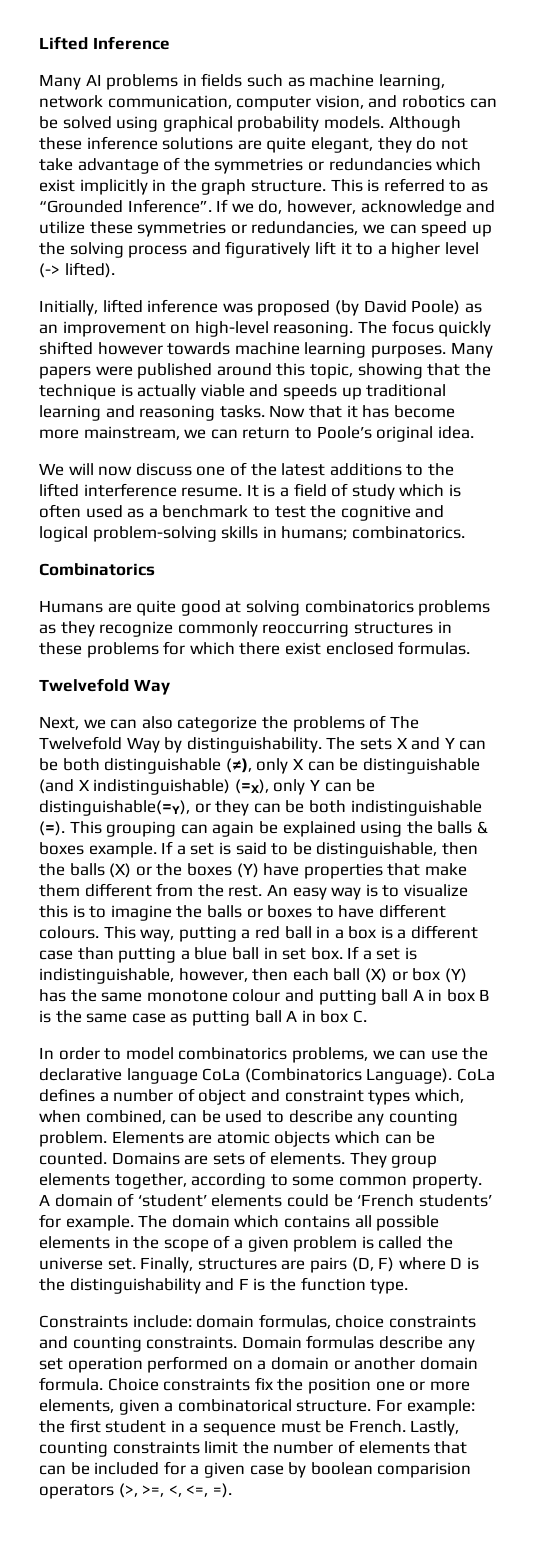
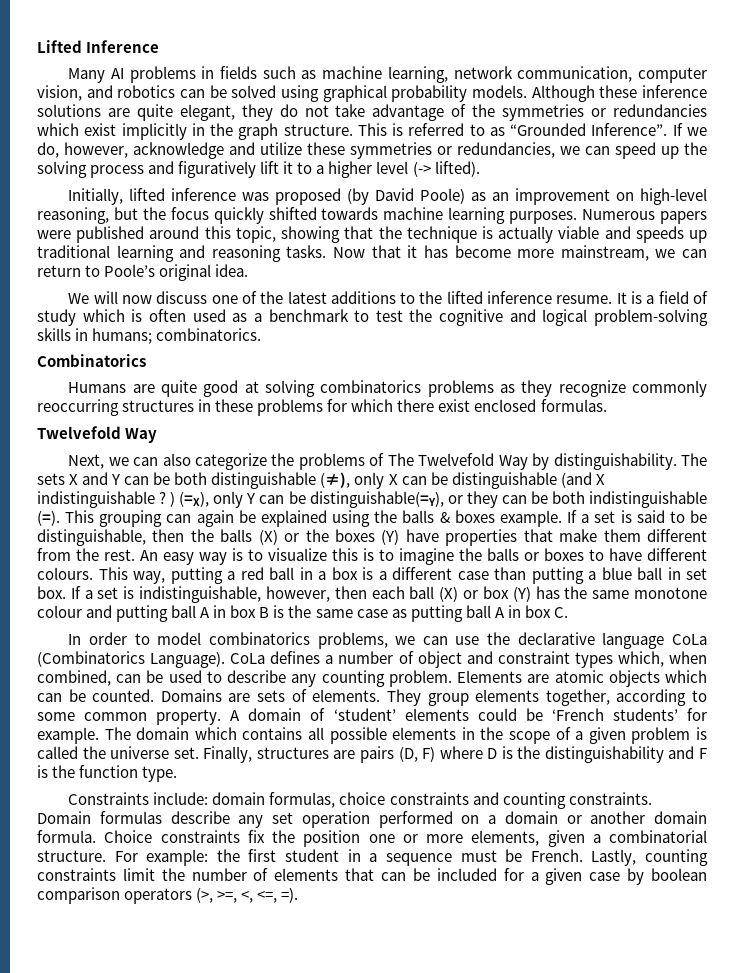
- Initially, lifted inference was proposed (by David Poole) as an improvement on high-level reasoning. The focus quickly shifted however towards machine learning purposes.
+ Initially, lifted inference was proposed (by David Poole) as an improvement on high-level reasoning, but the focus quickly shifted towards machine learning purposes.
- Many papers were published around this topic, showing that the technique is actually viable and speeds up traditional learning and reasoning tasks.
+ Numerous papers were published around this topic, showing that the technique is actually viable and speeds up traditional learning and reasoning tasks.
- We will now discuss one of the latest additions to the lifted interference resume.
+ We will now discuss one of the latest additions to the lifted inference resume.
- The sets X and Y can be both distinguishable (≠), only X can be distinguishable (and X indistinguishable) (=X), only Y can be distinguishable(=Y), or they can be both indistinguishable (=).
+ The sets X and Y can be both distinguishable (≠), only X can be distinguishable (and X indistinguishable ? ) (=X), only Y can be distinguishable(=Y), or they can be both indistinguishable (=).
- Choice constraints fix the position one or more elements, given a combinatorical structure.
+ Choice constraints fix the position one or more elements, given a combinatorial structure.
- Lastly, counting constraints limit the number of elements that can be included for a given case by boolean comparision operators (>, >=, <, <=, =).
+ Lastly, counting constraints limit the number of elements that can be included for a given case by boolean comparison operators (>, >=, <, <=, =).

